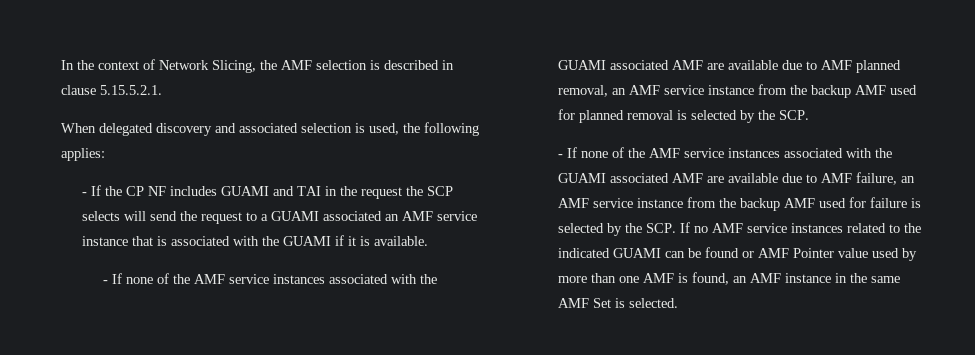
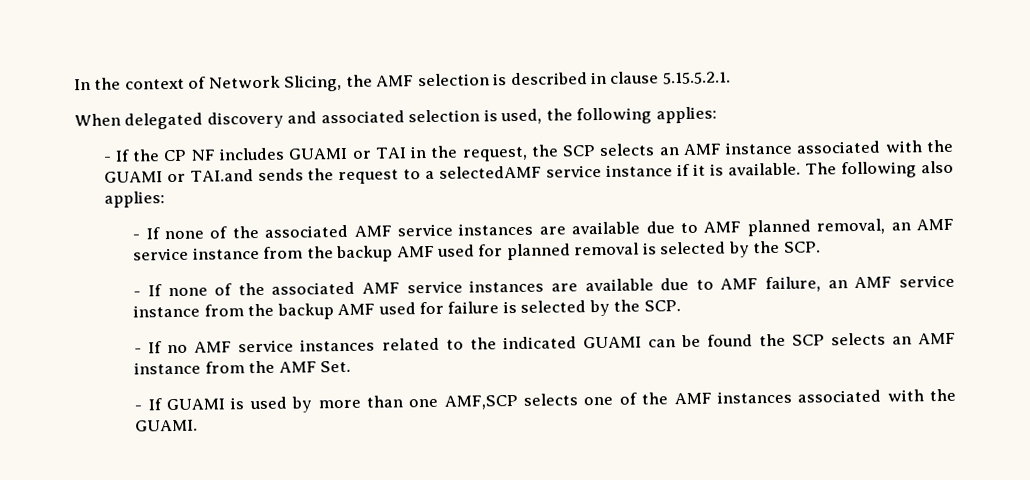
- - If the CP NF includes GUAMI and TAI in the request the SCP selects will send the request to a GUAMI associated an AMF service instance that is associated with the GUAMI if it is available.
- - If none of the AMF service instances associated with the GUAMI associated AMF are available due to AMF planned removal, an AMF service instance from the backup AMF used for planned removal is selected by the SCP.
+ - If the CP NF includes GUAMI or TAI in the request, the SCP selects an AMF instance associated with the GUAMI or TAI.and sends the request to a selectedAMF service instance if it is available. The following also applies:
+ - If none of the associated AMF service instances are available due to AMF planned removal, an AMF service instance from the backup AMF used for planned removal is selected by the SCP.
- - If none of the AMF service instances associated with the GUAMI associated AMF are available due to AMF failure, an AMF service instance from the backup AMF used for failure is selected by the SCP. If no AMF service instances related to the indicated GUAMI can be found or AMF Pointer value used by more than one AMF is found, an AMF instance in the same AMF Set is selected.
+ - If none of the associated AMF service instances are available due to AMF failure, an AMF service instance from the backup AMF used for failure is selected by the SCP.
+ - If no AMF service instances related to the indicated GUAMI can be found the SCP selects an AMF instance from the AMF Set.
+ - If GUAMI is used by more than one AMF,SCP selects one of the AMF instances associated with the GUAMI.

